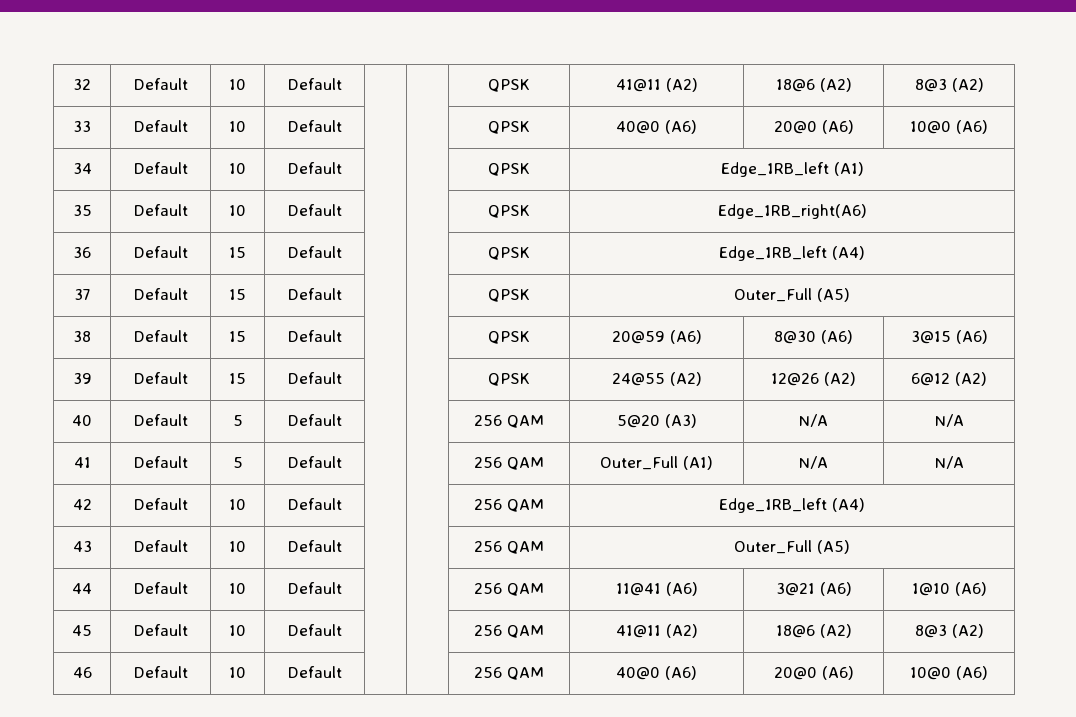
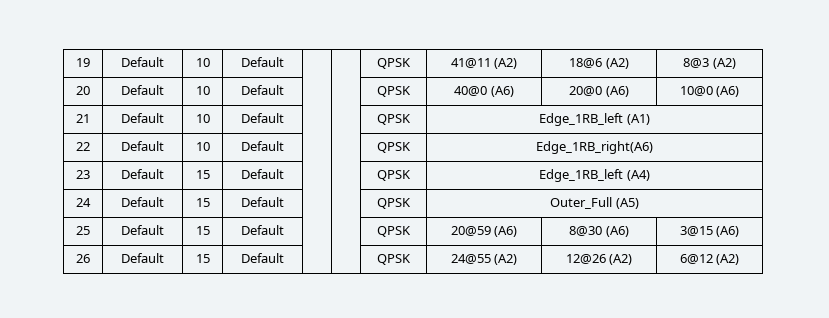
- 32 | Default | 10 | Default | | | QPSK | 41@11 (A2) | 18@6 (A2) | 8@3 (A2)
+ 19 | Default | 10 | Default | | | QPSK | 41@11 (A2) | 18@6 (A2) | 8@3 (A2)
- 33 | Default | 10 | Default | | | QPSK | 40@0 (A6) | 20@0 (A6) | 10@0 (A6)
+ 20 | Default | 10 | Default | | | QPSK | 40@0 (A6) | 20@0 (A6) | 10@0 (A6)
- 34 | Default | 10 | Default | | | QPSK | Edge_1RB_left (A1)
+ 21 | Default | 10 | Default | | | QPSK | Edge_1RB_left (A1)
- 35 | Default | 10 | Default | | | QPSK | Edge_1RB_right(A6)
+ 22 | Default | 10 | Default | | | QPSK | Edge_1RB_right(A6)
- 36 | Default | 15 | Default | | | QPSK | Edge_1RB_left (A4)
+ 23 | Default | 15 | Default | | | QPSK | Edge_1RB_left (A4)
- 37 | Default | 15 | Default | | | QPSK | Outer_Full (A5)
+ 24 | Default | 15 | Default | | | QPSK | Outer_Full (A5)
- 38 | Default | 15 | Default | | | QPSK | 20@59 (A6) | 8@30 (A6) | 3@15 (A6)
+ 25 | Default | 15 | Default | | | QPSK | 20@59 (A6) | 8@30 (A6) | 3@15 (A6)
- 39 | Default | 15 | Default | | | QPSK | 24@55 (A2) | 12@26 (A2) | 6@12 (A2)
+ 26 | Default | 15 | Default | | | QPSK | 24@55 (A2) | 12@26 (A2) | 6@12 (A2)
- 40 | Default | 5 | Default | | | 256 QAM | 5@20 (A3) | N/A | N/A
- 41 | Default | 5 | Default | | | 256 QAM | Outer_Full (A1) | N/A | N/A
- 42 | Default | 10 | Default | | | 256 QAM | Edge_1RB_left (A4)
- 43 | Default | 10 | Default | | | 256 QAM | Outer_Full (A5)
- 44 | Default | 10 | Default | | | 256 QAM | 11@41 (A6) | 3@21 (A6) | 1@10 (A6)
- 45 | Default | 10 | Default | | | 256 QAM | 41@11 (A2) | 18@6 (A2) | 8@3 (A2)
- 46 | Default | 10 | Default | | | 256 QAM | 40@0 (A6) | 20@0 (A6) | 10@0 (A6)

